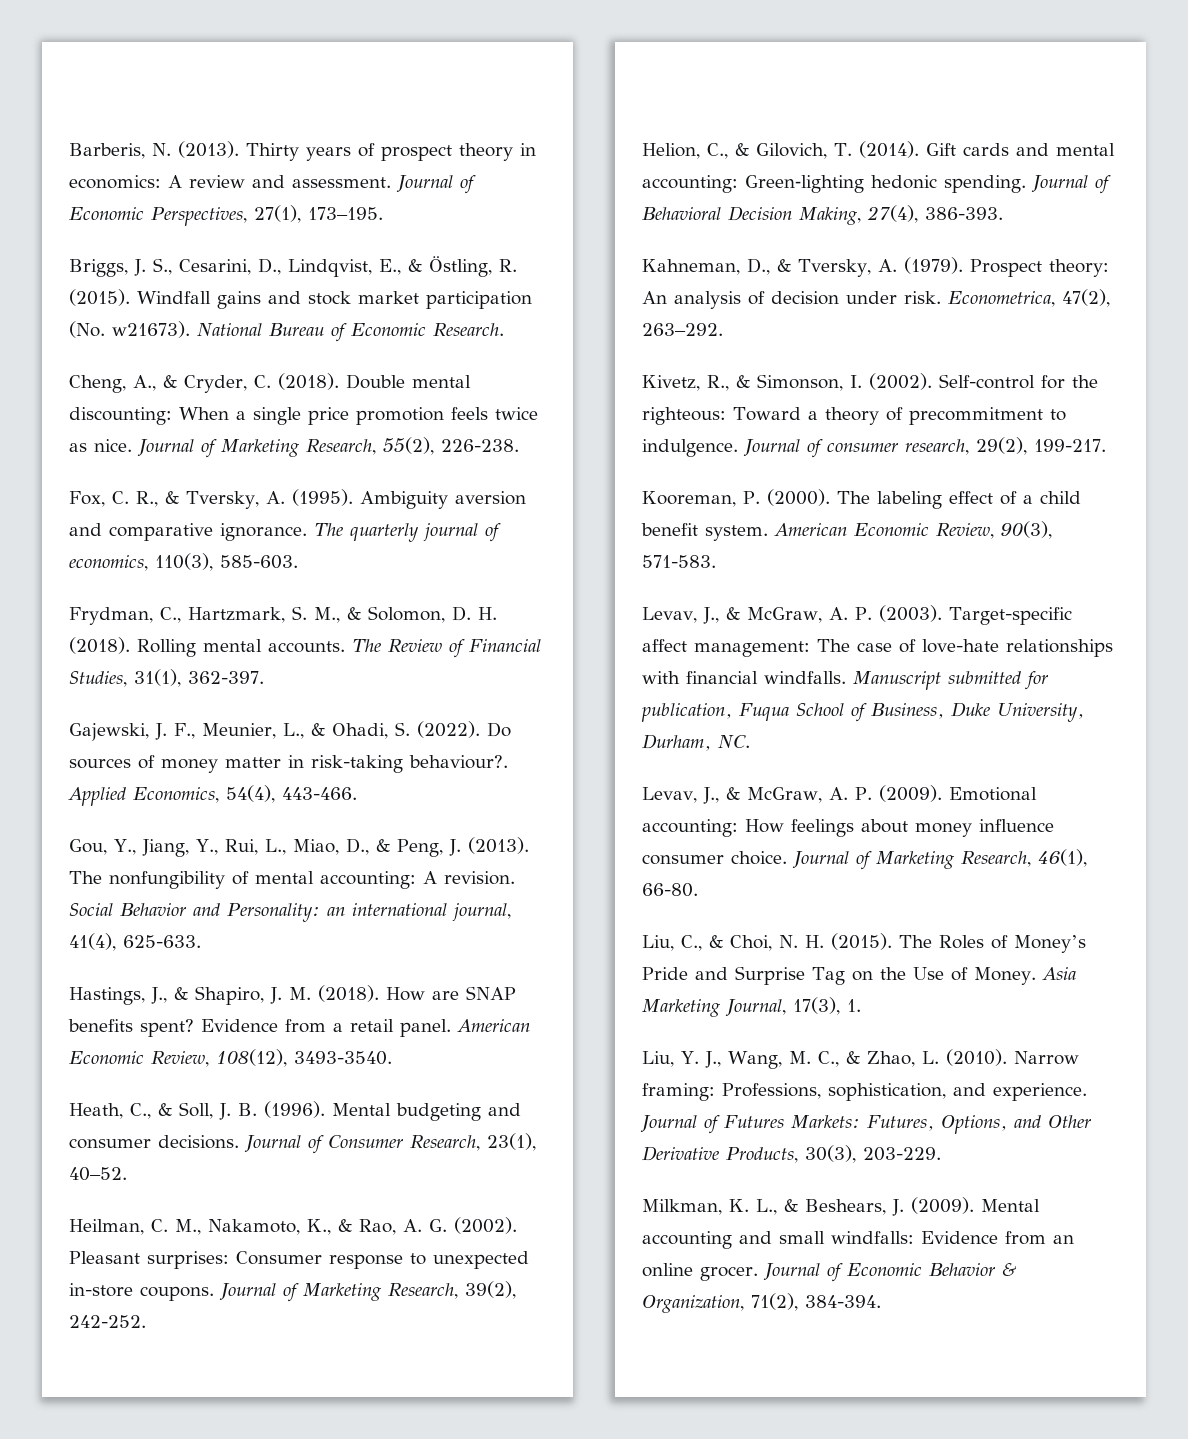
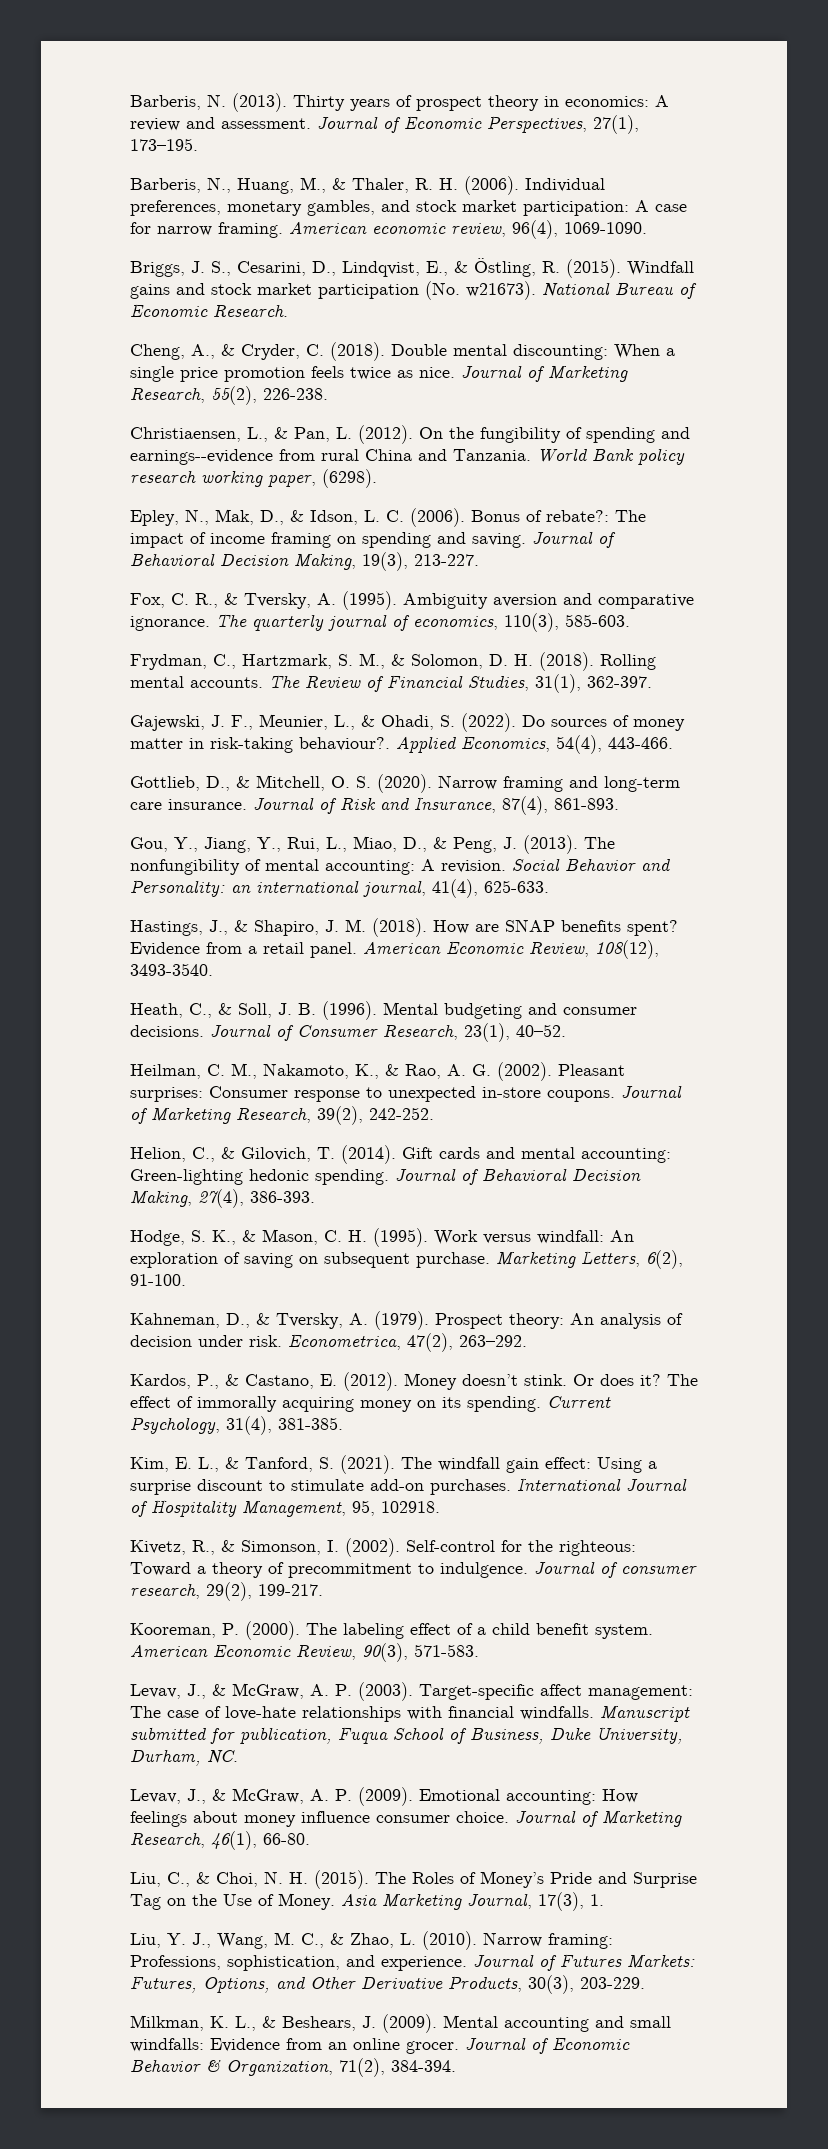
+ Barberis, N., Huang, M., & Thaler, R. H. (2006). Individual preferences, monetary gambles, and stock market participation: A case for narrow framing. American economic review, 96(4), 1069-1090.
+ Christiaensen, L., & Pan, L. (2012). On the fungibility of spending and earnings--evidence from rural China and Tanzania. World Bank policy research working paper, (6298).
+ Epley, N., Mak, D., & Idson, L. C. (2006). Bonus of rebate?: The impact of income framing on spending and saving. Journal of Behavioral Decision Making, 19(3), 213-227.
+ Gottlieb, D., & Mitchell, O. S. (2020). Narrow framing and long‐term care insurance. Journal of Risk and Insurance, 87(4), 861-893.
+ Hodge, S. K., & Mason, C. H. (1995). Work versus windfall: An exploration of saving on subsequent purchase. Marketing Letters, 6(2), 91-100.
+ Kardos, P., & Castano, E. (2012). Money doesn’t stink. Or does it? The effect of immorally acquiring money on its spending. Current Psychology, 31(4), 381-385.
+ Kim, E. L., & Tanford, S. (2021). The windfall gain effect: Using a surprise discount to stimulate add-on purchases. International Journal of Hospitality Management, 95, 102918.

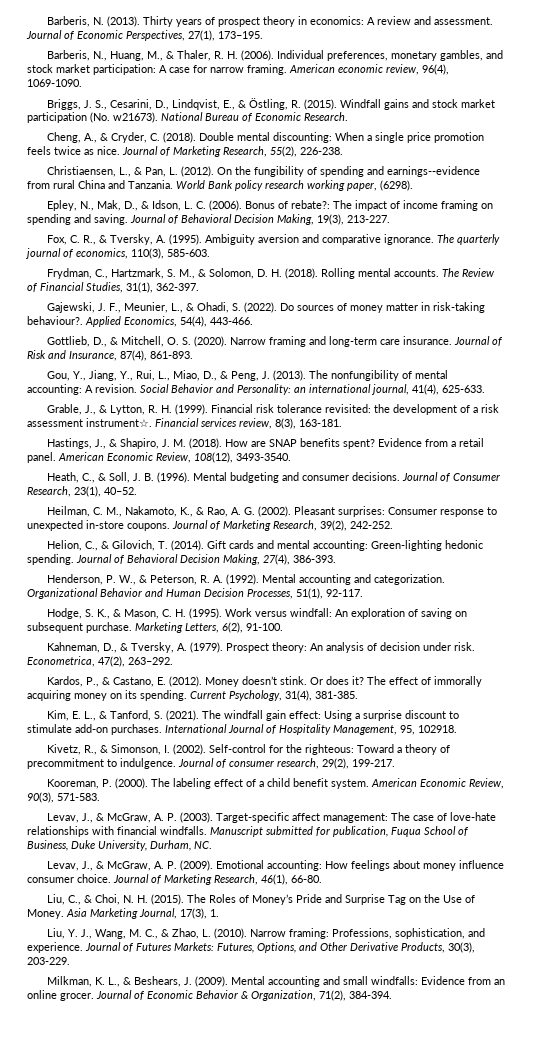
+ Grable, J., & Lytton, R. H. (1999). Financial risk tolerance revisited: the development of a risk assessment instrument☆. Financial services review, 8(3), 163-181.
+ Henderson, P. W., & Peterson, R. A. (1992). Mental accounting and categorization. Organizational Behavior and Human Decision Processes, 51(1), 92-117.

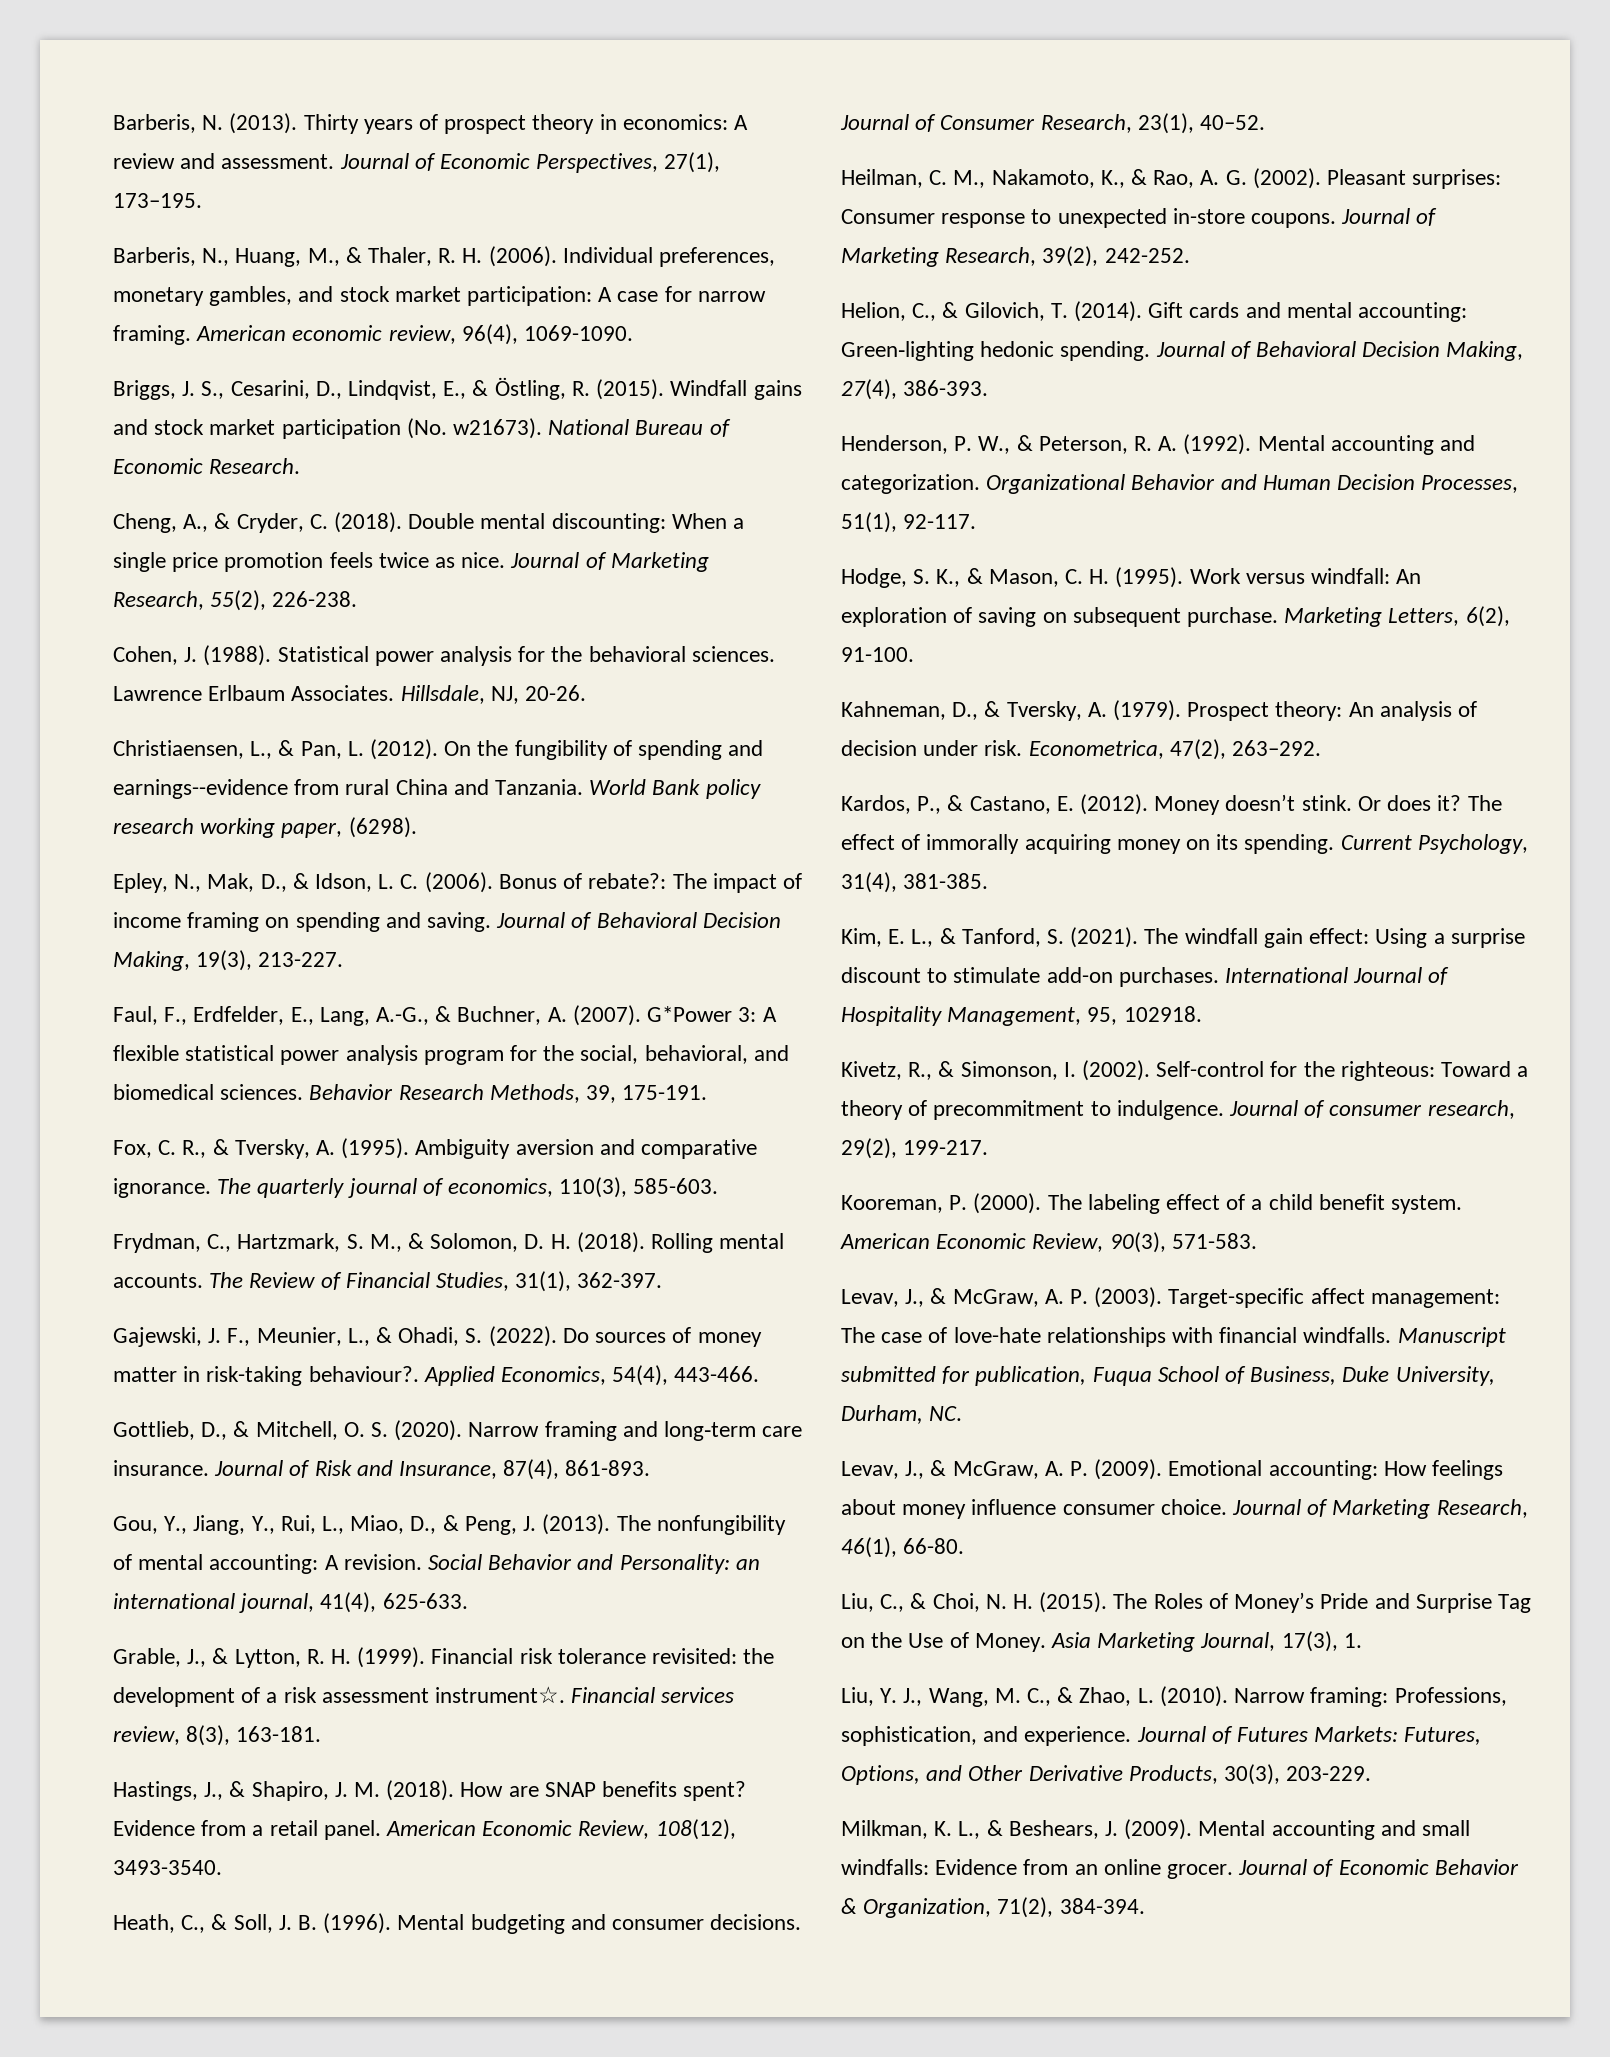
+ Cohen, J. (1988). Statistical power analysis for the behavioral sciences. Lawrence Erlbaum Associates. Hillsdale, NJ, 20-26.
+ Faul, F., Erdfelder, E., Lang, A.-G., & Buchner, A. (2007). G*Power 3: A flexible statistical power analysis program for the social, behavioral, and biomedical sciences. Behavior Research Methods, 39, 175-191.

